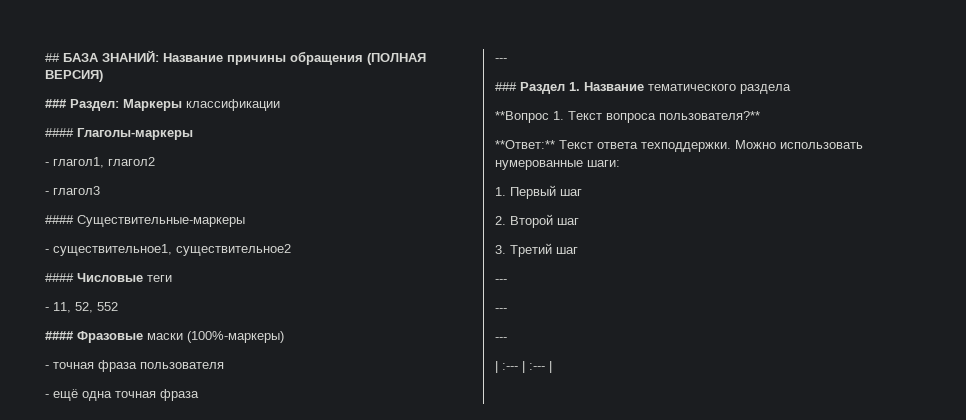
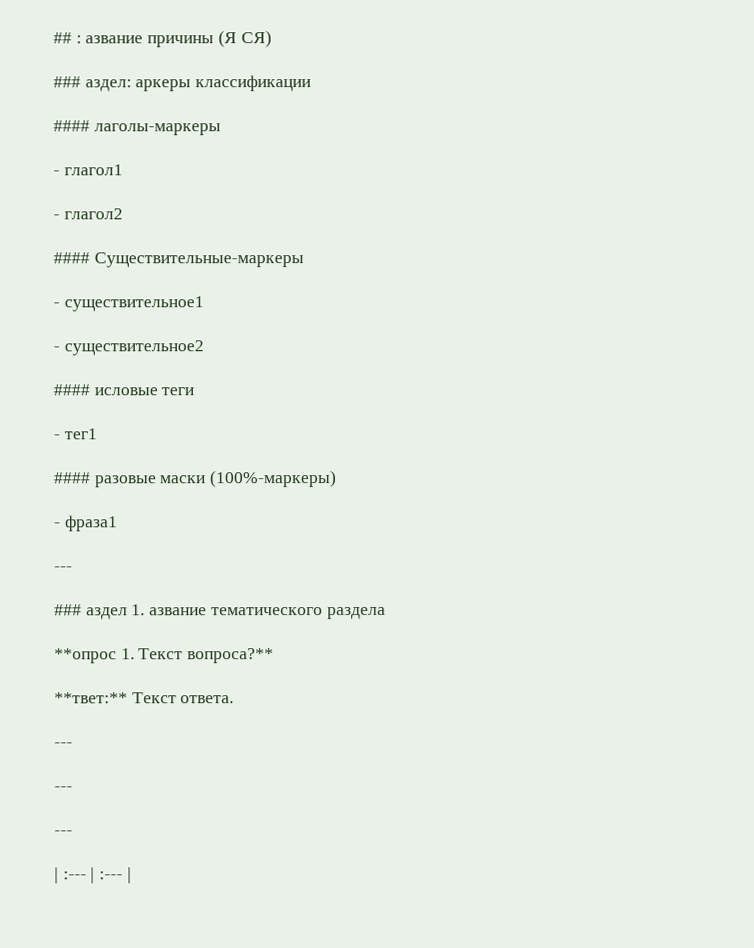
- ## БАЗА ЗНАНИЙ: Название причины обращения (ПОЛНАЯ ВЕРСИЯ)
- ### Раздел: Маркеры классификации
+ ## : азвание причины (Я СЯ)
+ ### аздел: аркеры классификации
- #### Глаголы-маркеры
- - глагол1, глагол2
- - глагол3
+ #### лаголы-маркеры
+ - глагол1
+ - глагол2
- - существительное1, существительное2
+ - существительное1
+ - существительное2
- #### Числовые теги
+ #### исловые теги
- - 11, 52, 552
- #### Фразовые маски (100%-маркеры)
+ - тег1
+ #### разовые маски (100%-маркеры)
- - точная фраза пользователя
- - ещё одна точная фраза
+ - фраза1
- ### Раздел 1. Название тематического раздела
+ ### аздел 1. азвание тематического раздела
- **Вопрос 1. Текст вопроса пользователя?**
- **Ответ:** Текст ответа техподдержки. Можно использовать нумерованные шаги:
- 1. Первый шаг
- 2. Второй шаг
- 3. Третий шаг
+ **опрос 1. Текст вопроса?**
+ **твет:** Текст ответа.

